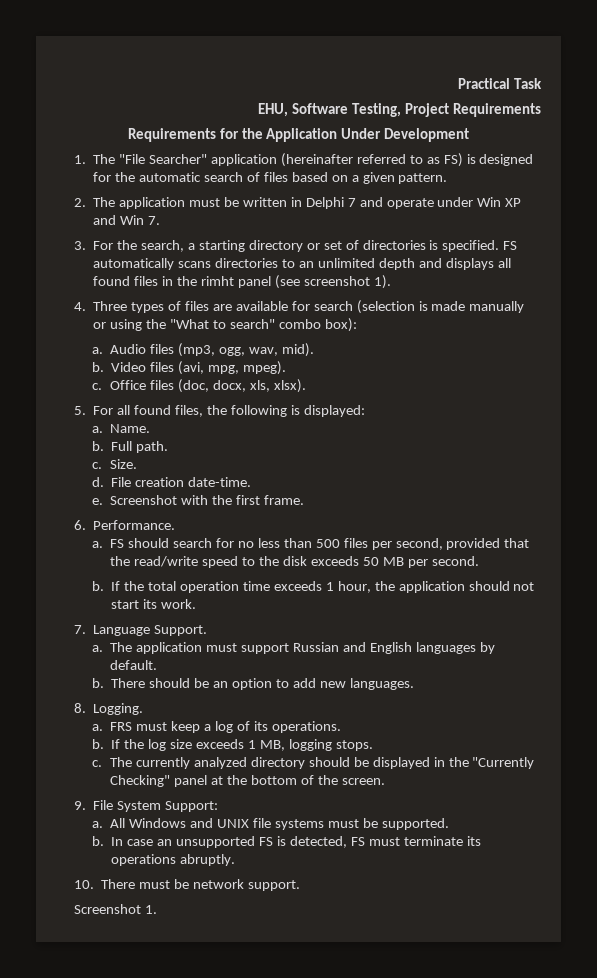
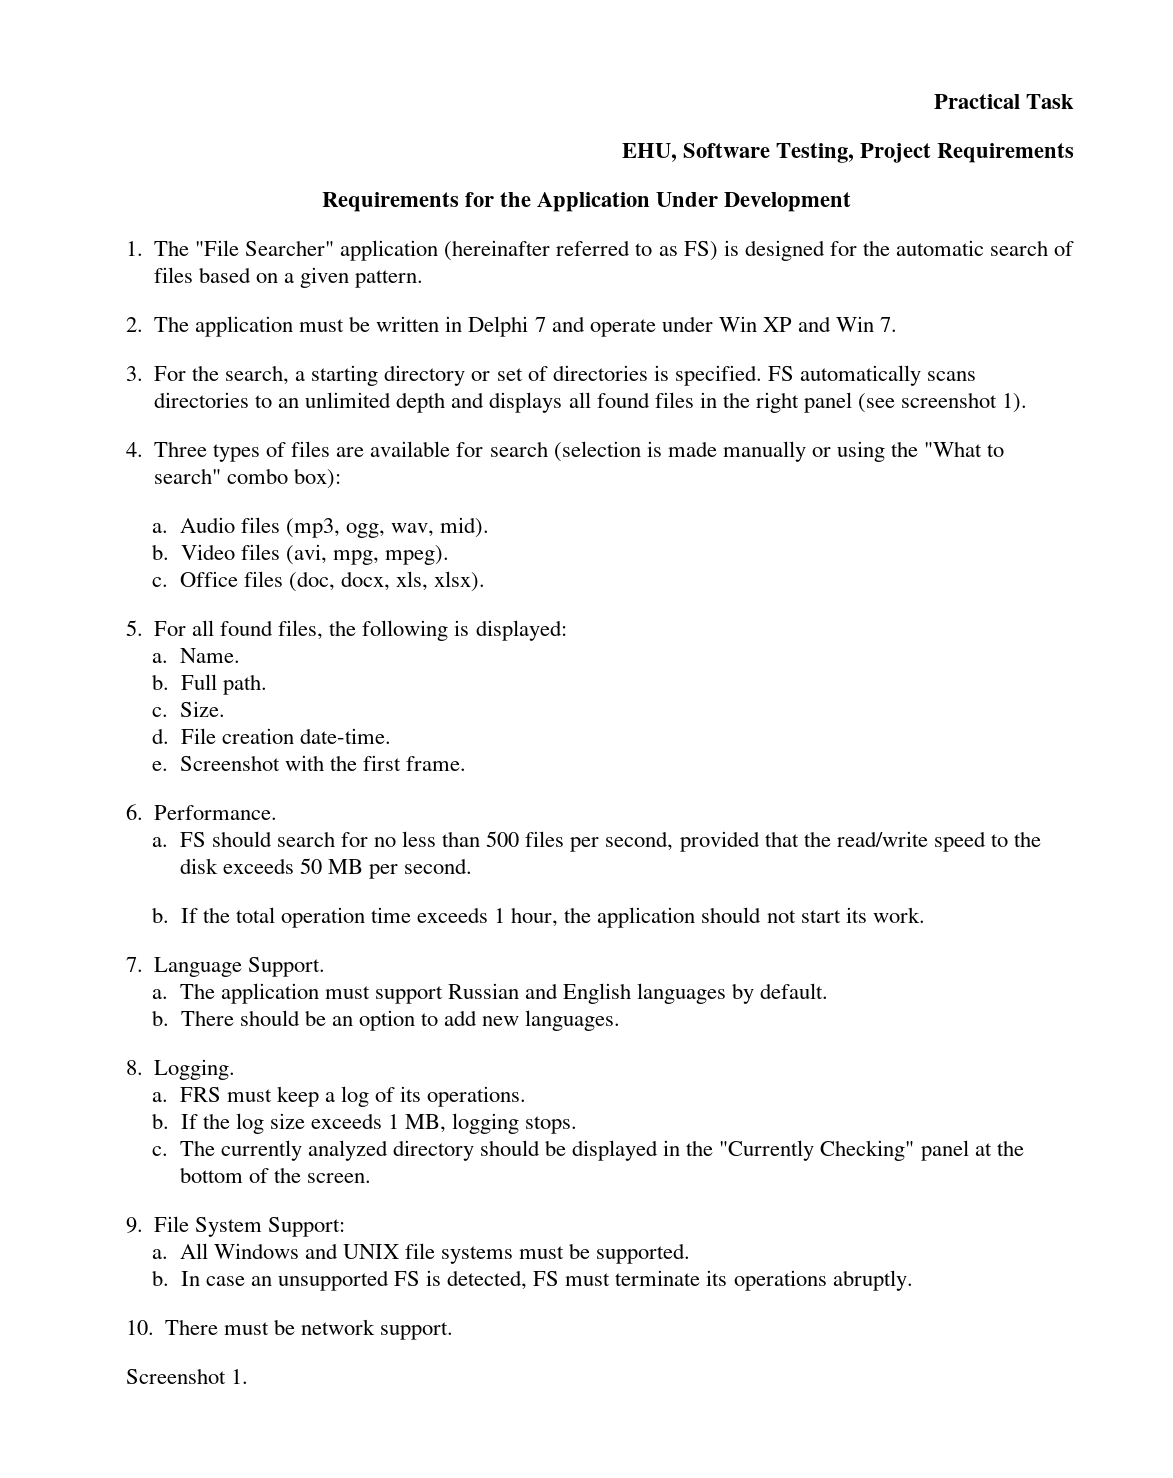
- FS automatically scans directories to an unlimited depth and displays all found files in the rimht panel (see screenshot 1).
+ FS automatically scans directories to an unlimited depth and displays all found files in the right panel (see screenshot 1).

